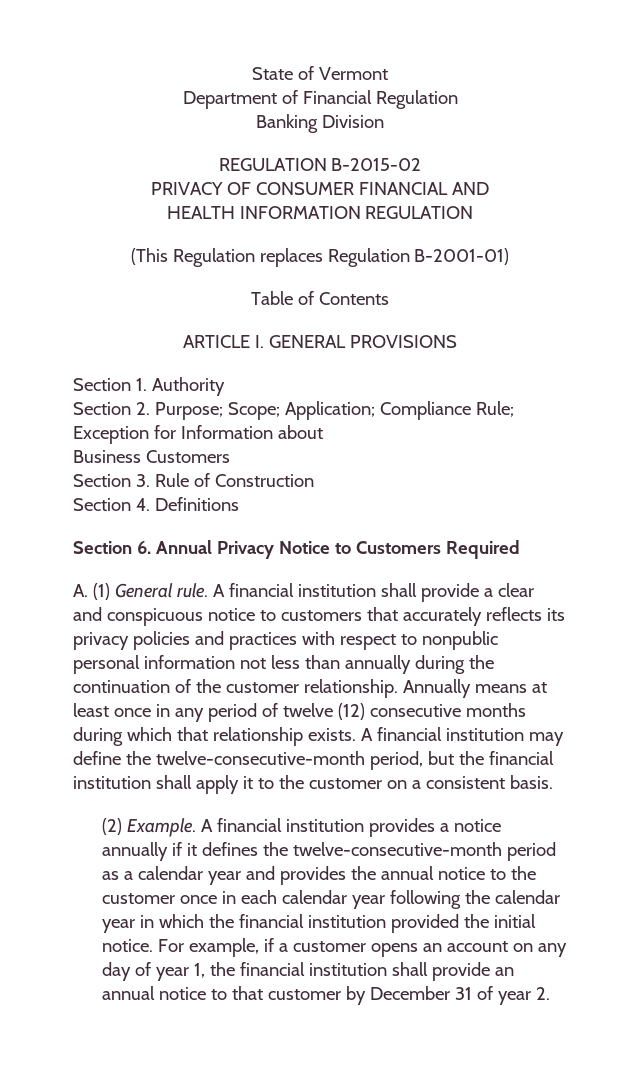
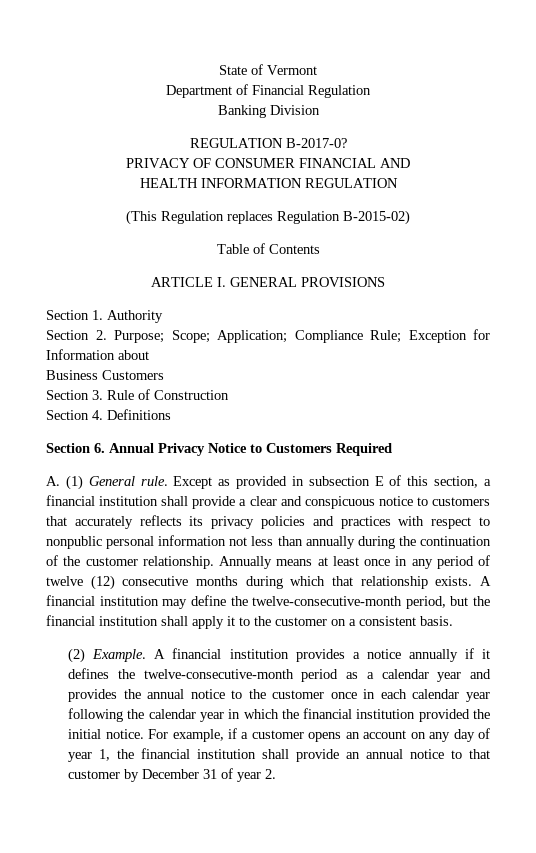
- REGULATION B-2015-02
+ REGULATION B-2017-0?
- (This Regulation replaces Regulation B-2001-01)
+ (This Regulation replaces Regulation B-2015-02)
- A financial institution shall provide a clear and conspicuous notice to customers that accurately reflects its privacy policies and practices with respect to nonpublic personal information not less than annually during the continuation of the customer relationship.
+ Except as provided in subsection E of this section, a financial institution shall provide a clear and conspicuous notice to customers that accurately reflects its privacy policies and practices with respect to nonpublic personal information not less than annually during the continuation of the customer relationship.

